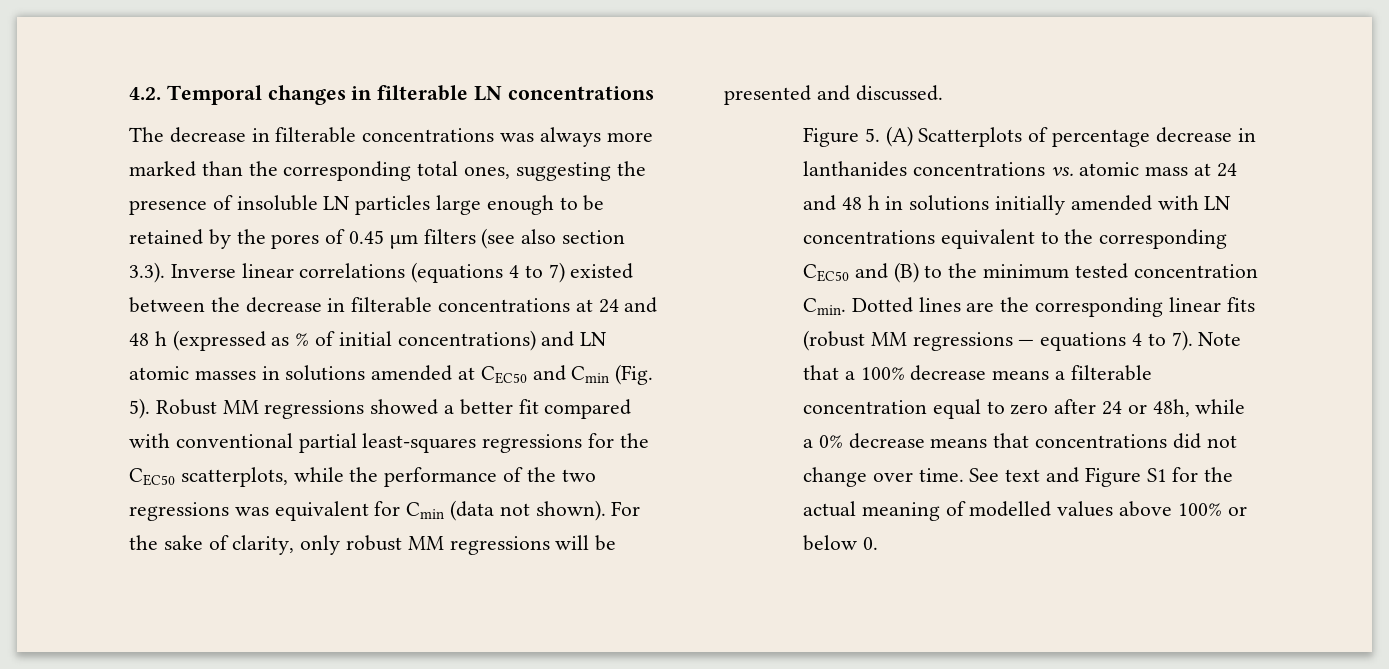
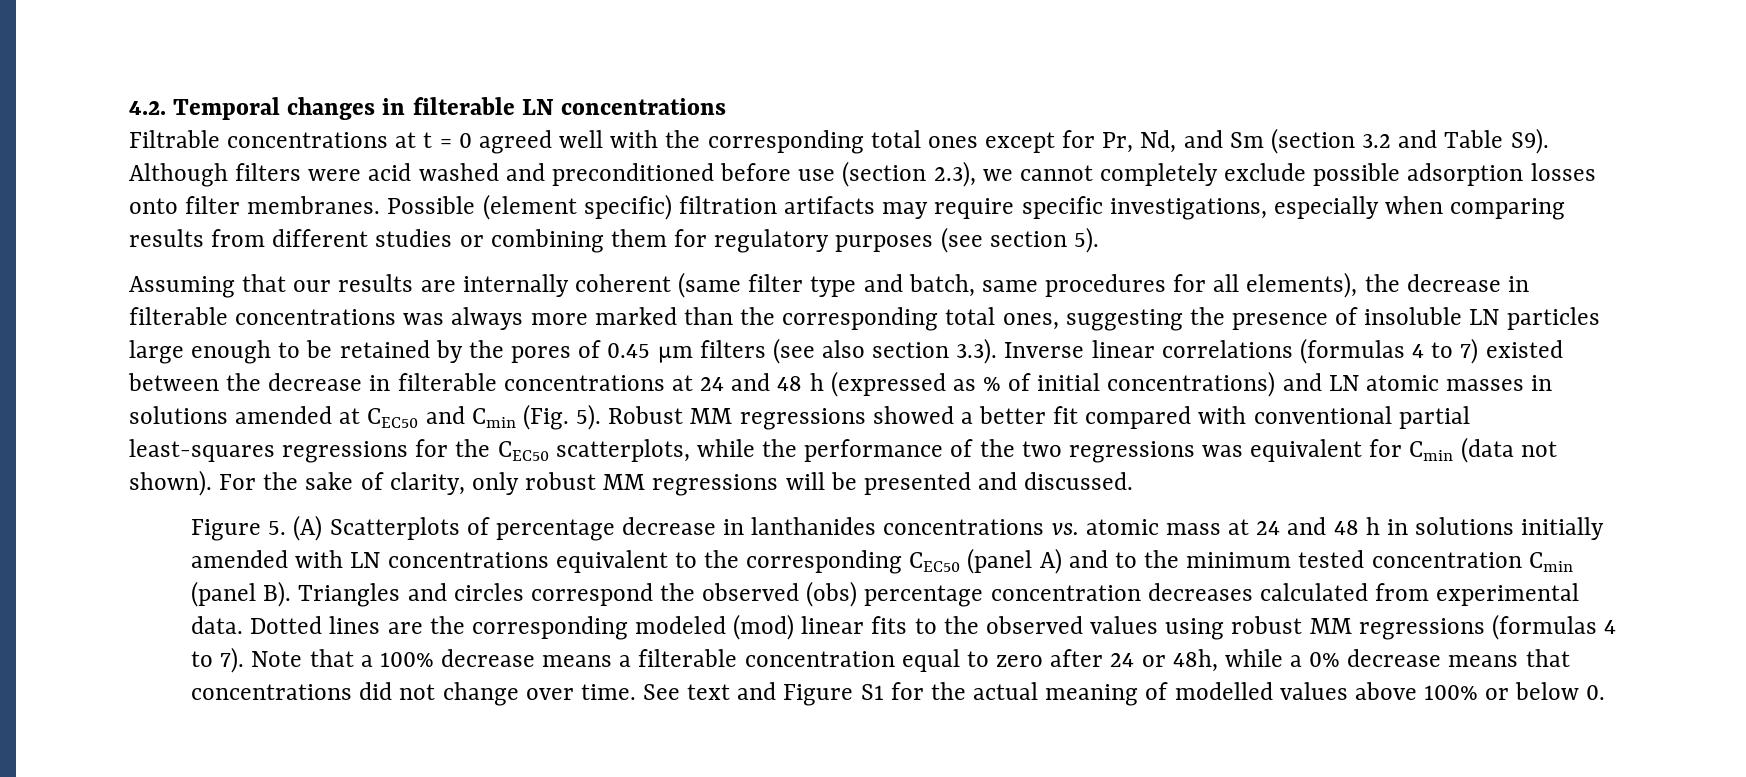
- The decrease in filterable concentrations was always more marked than the corresponding total ones, suggesting the presence of insoluble LN particles large enough to be retained by the pores of 0.45 µm filters (see also section 3.3). Inverse linear correlations (equations 4 to 7) existed between the decrease in filterable concentrations at 24 and 48 h (expressed as % of initial concentrations) and LN atomic masses in solutions amended at CEC50 and Cmin (Fig. 5).
+ Filtrable concentrations at t = 0 agreed well with the corresponding total ones except for Pr, Nd, and Sm (section 3.2 and Table S9). Although filters were acid washed and preconditioned before use (section 2.3), we cannot completely exclude possible adsorption losses onto filter membranes. Possible (element specific) filtration artifacts may require specific investigations, especially when comparing results from different studies or combining them for regulatory purposes (see section 5).
+ Assuming that our results are internally coherent (same filter type and batch, same procedures for all elements), the decrease in filterable concentrations was always more marked than the corresponding total ones, suggesting the presence of insoluble LN particles large enough to be retained by the pores of 0.45 µm filters (see also section 3.3). Inverse linear correlations (formulas 4 to 7) existed between the decrease in filterable concentrations at 24 and 48 h (expressed as % of initial concentrations) and LN atomic masses in solutions amended at CEC50 and Cmin (Fig. 5).
- Figure 5. (A) Scatterplots of percentage decrease in lanthanides concentrations vs. atomic mass at 24 and 48 h in solutions initially amended with LN concentrations equivalent to the corresponding CEC50 and (B) to the minimum tested concentration Cmin.
+ Figure 5. (A) Scatterplots of percentage decrease in lanthanides concentrations vs. atomic mass at 24 and 48 h in solutions initially amended with LN concentrations equivalent to the corresponding CEC50 (panel A) and to the minimum tested concentration Cmin (panel B). Triangles and circles correspond the observed (obs) percentage concentration decreases calculated from experimental data.
- Dotted lines are the corresponding linear fits (robust MM regressions — equations 4 to 7).
+ Dotted lines are the corresponding modeled (mod) linear fits to the observed values using robust MM regressions (formulas 4 to 7).

